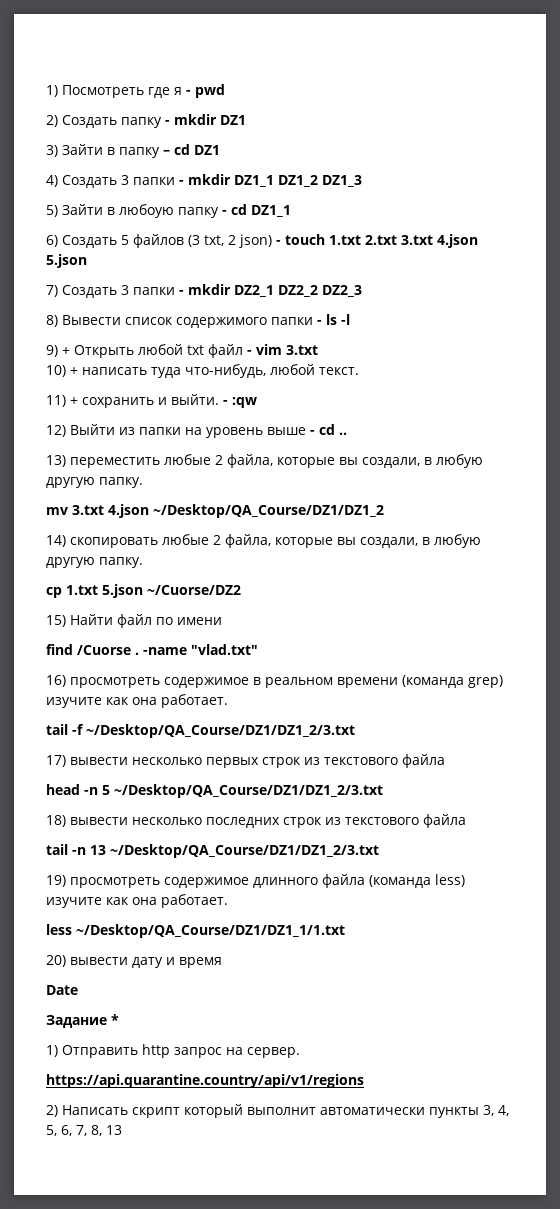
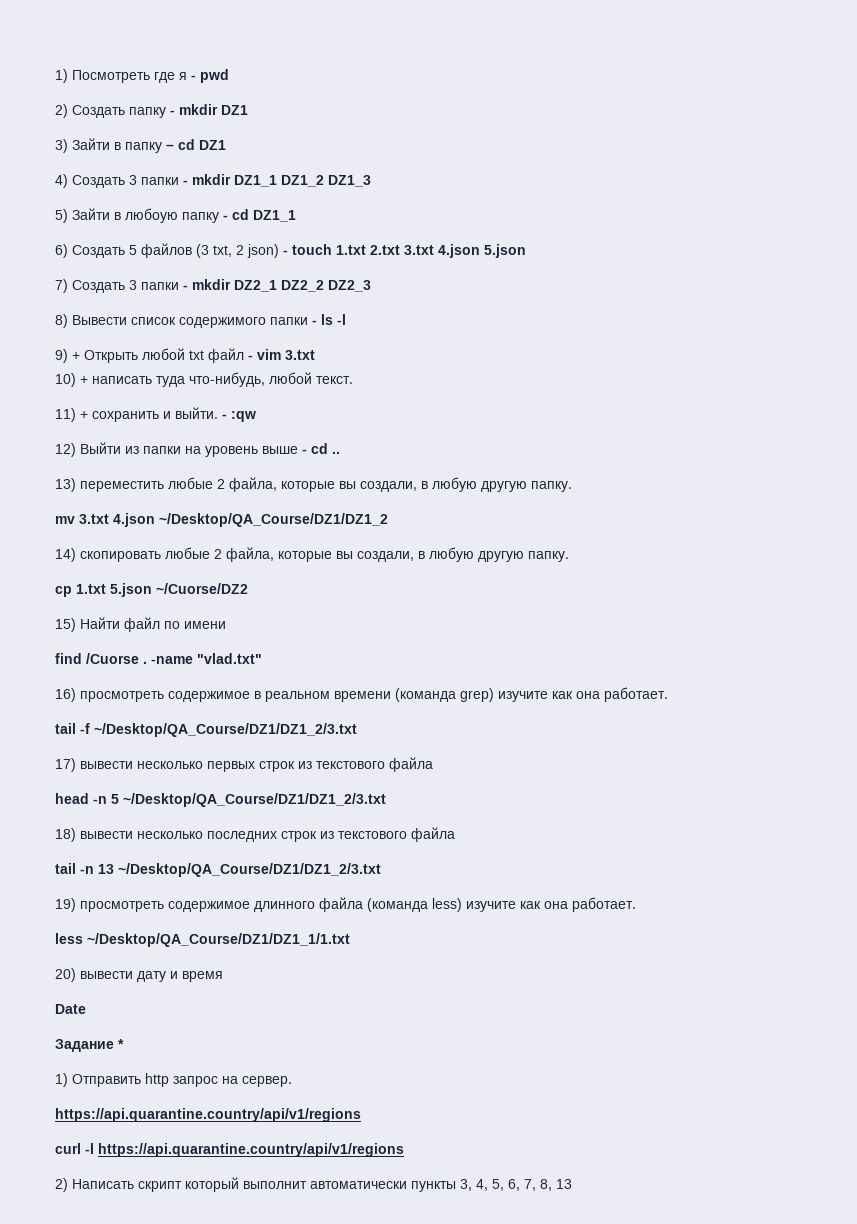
+ curl -l https://api.quarantine.country/api/v1/regions

